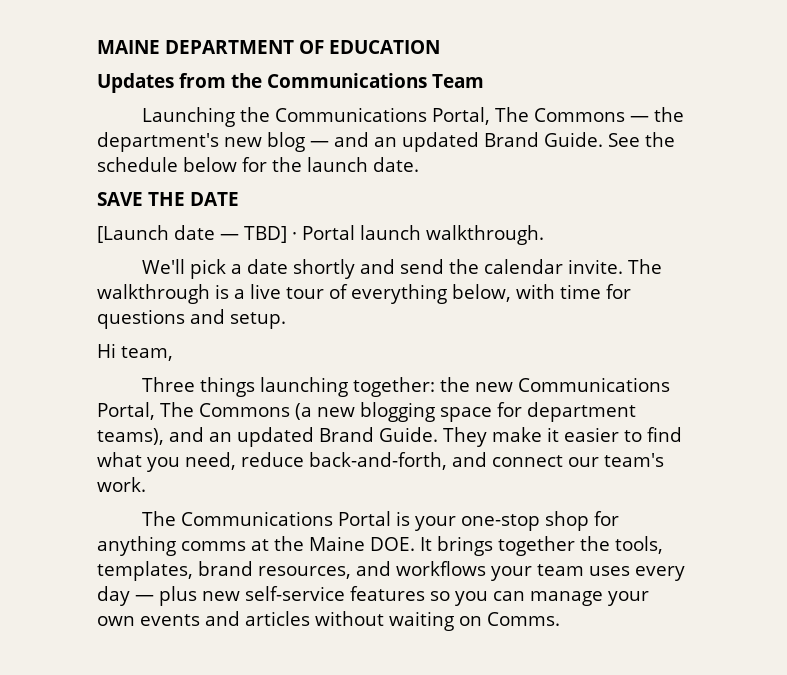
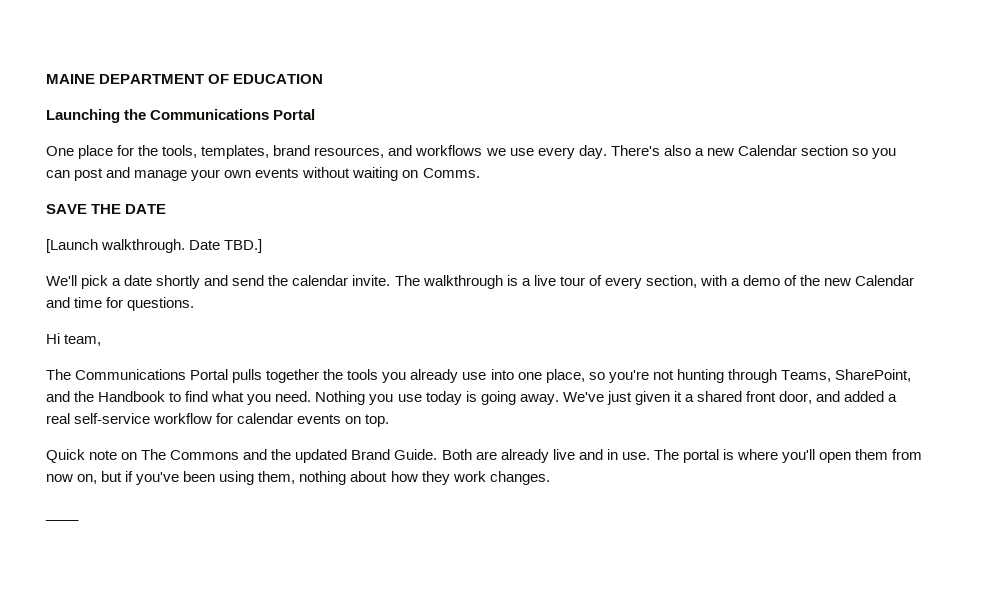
- Updates from the Communications Team
- Launching the Communications Portal, The Commons — the department's new blog — and an updated Brand Guide. See the schedule below for the launch date.
+ Launching the Communications Portal
+ One place for the tools, templates, brand resources, and workflows we use every day. There's also a new Calendar section so you can post and manage your own events without waiting on Comms.
  SAVE THE DATE
- [Launch date — TBD] · Portal launch walkthrough.
+ [Launch walkthrough. Date TBD.]
- The walkthrough is a live tour of everything below, with time for questions and setup.
+ The walkthrough is a live tour of every section, with a demo of the new Calendar and time for questions.
  Hi team,
- Three things launching together: the new Communications Portal, The Commons (a new blogging space for department teams), and an updated Brand Guide. They make it easier to find what you need, reduce back-and-forth, and connect our team's work.
- The Communications Portal is your one-stop shop for anything comms at the Maine DOE. It brings together the tools, templates, brand resources, and workflows your team uses every day — plus new self-service features so you can manage your own events and articles without waiting on Comms.
+ The Communications Portal pulls together the tools you already use into one place, so you're not hunting through Teams, SharePoint, and the Handbook to find what you need. Nothing you use today is going away. We've just given it a shared front door, and added a real self-service workflow for calendar events on top.
+ Quick note on The Commons and the updated Brand Guide. Both are already live and in use. The portal is where you'll open them from now on, but if you've been using them, nothing about how they work changes.
+ ____

